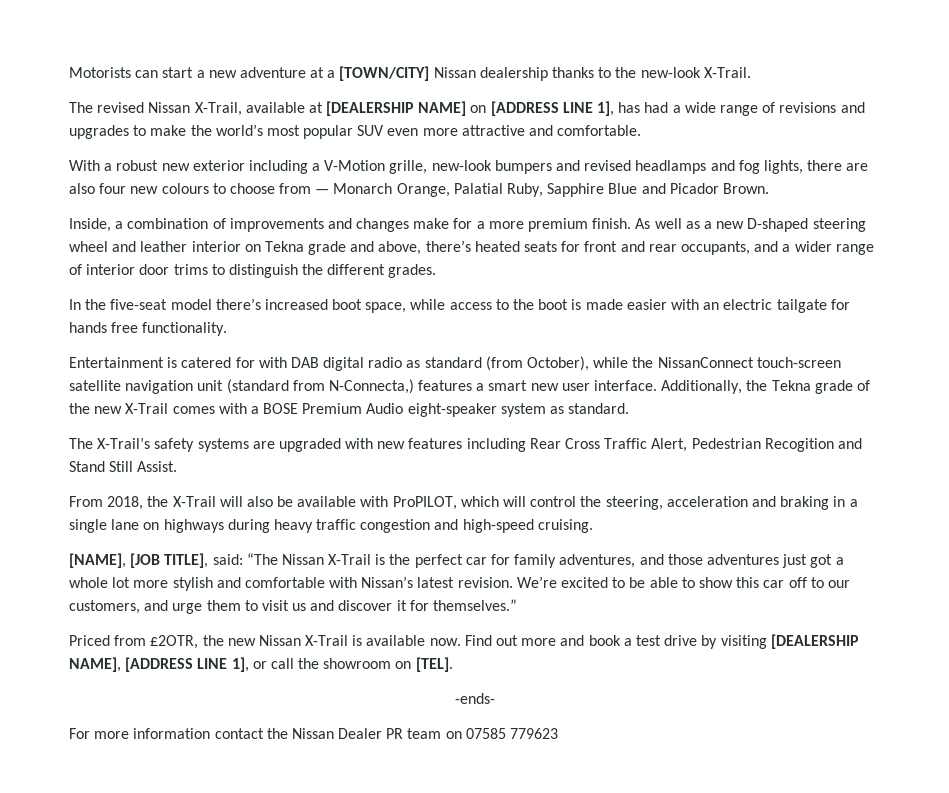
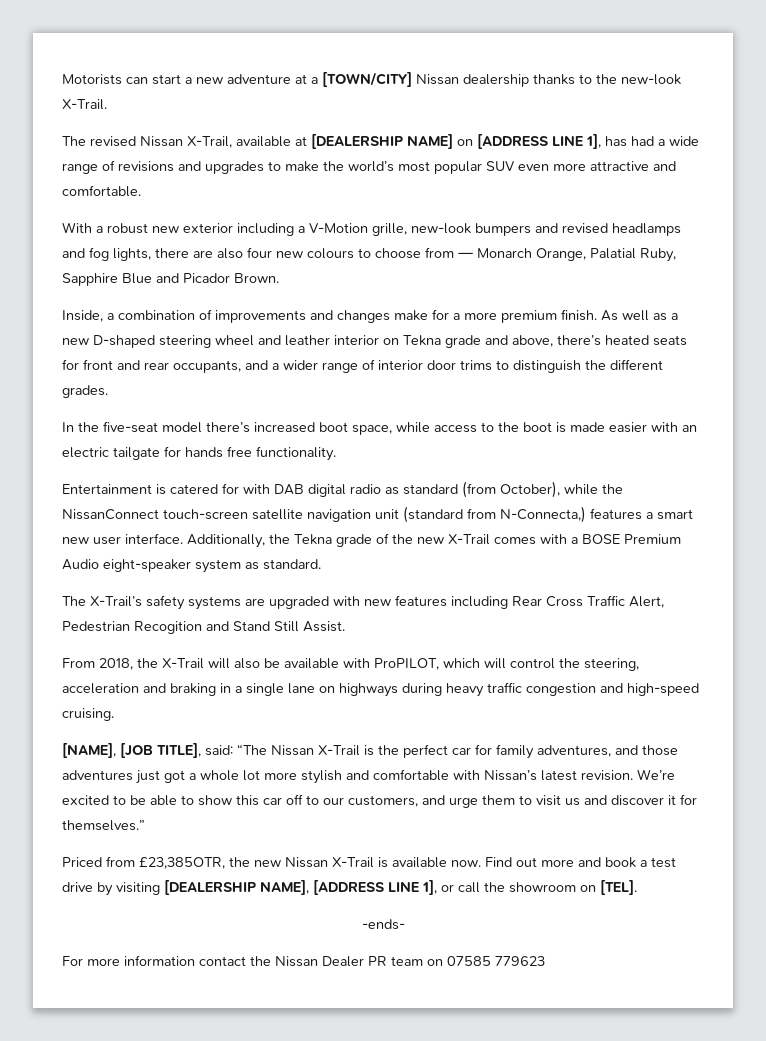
- Priced from £2OTR, the new Nissan X-Trail is available now.
+ Priced from £23,385OTR, the new Nissan X-Trail is available now.

